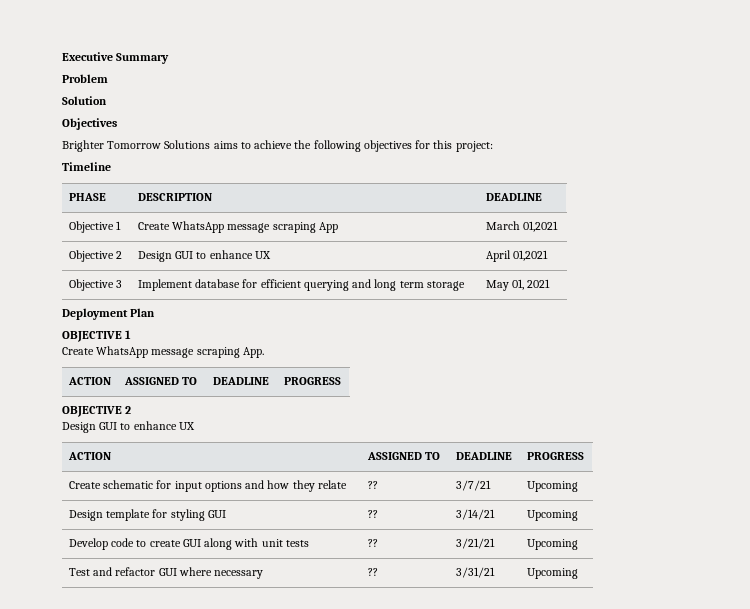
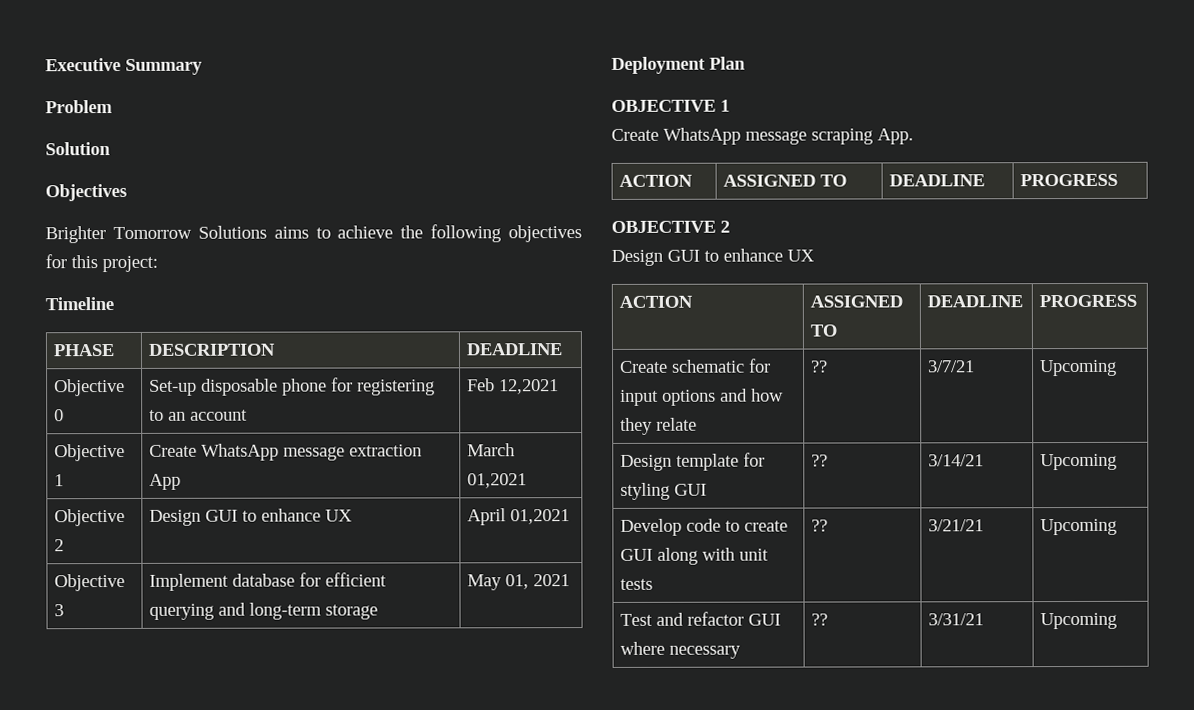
+ Objective 0 | Set-up disposable phone for registering to an account | Feb 12,2021
- Objective 1 | Create WhatsApp message scraping App | March 01,2021
+ Objective 1 | Create WhatsApp message extraction App | March 01,2021
- Objective 3 | Implement database for efficient querying and long term storage | May 01, 2021
+ Objective 3 | Implement database for efficient querying and long-term storage | May 01, 2021

